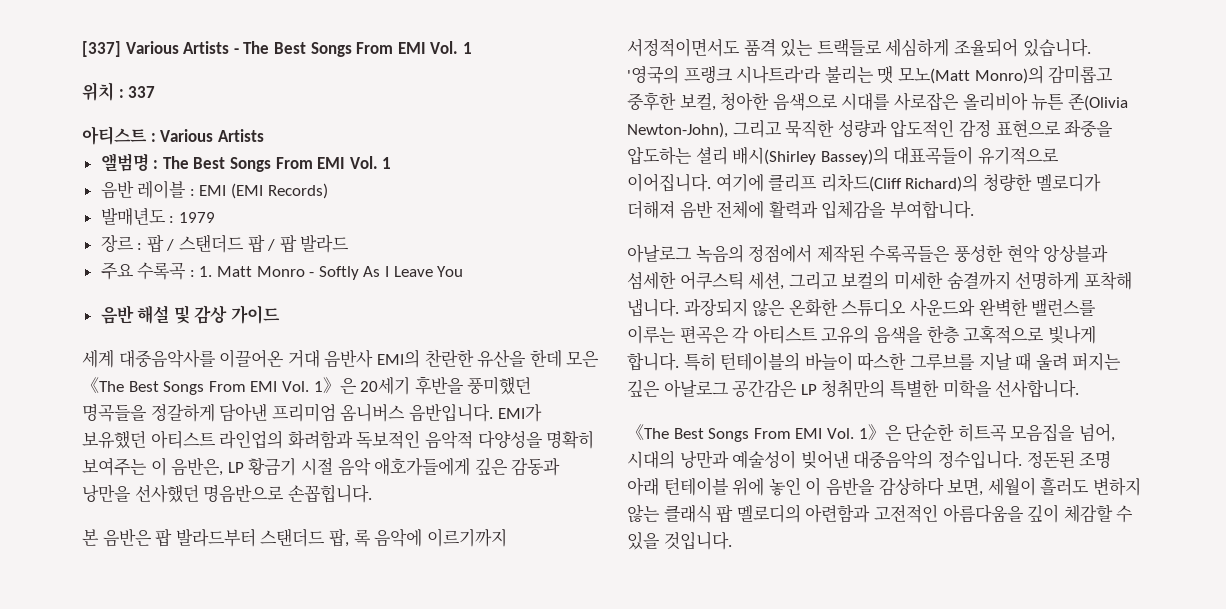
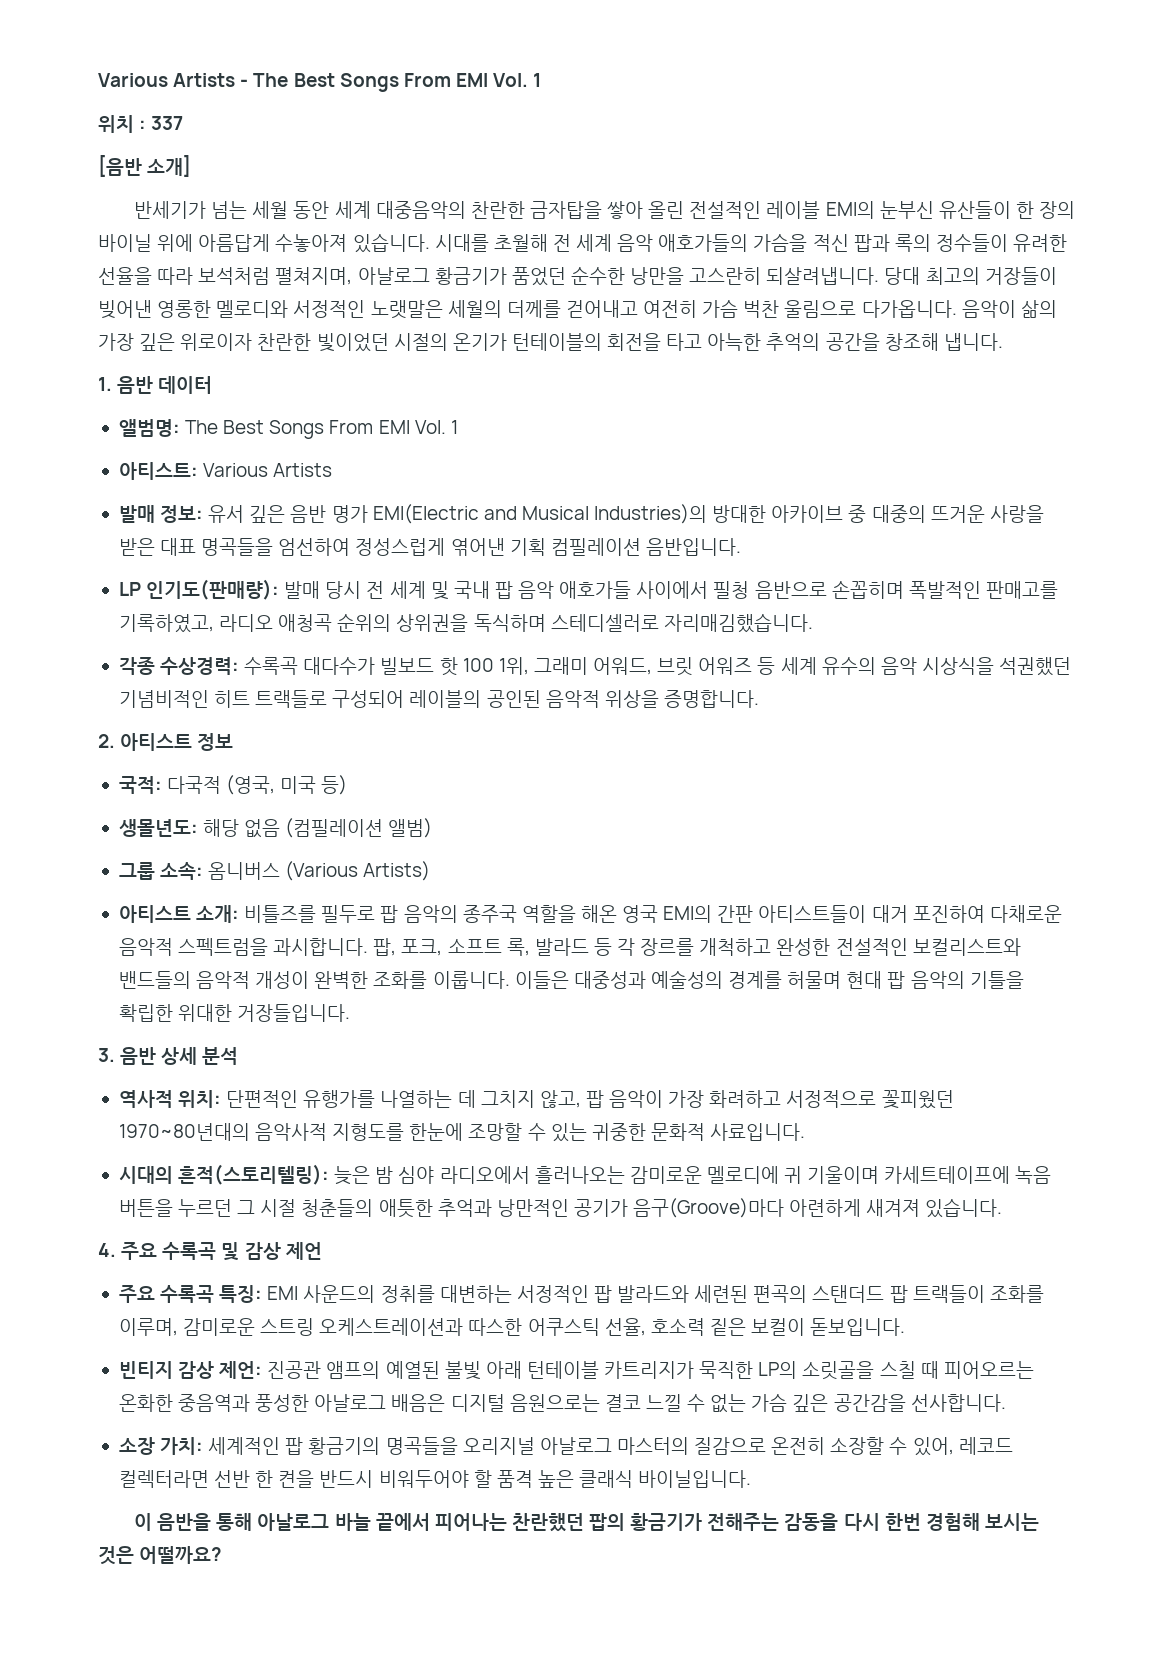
- [337] Various Artists - The Best Songs From EMI Vol. 1
+ Various Artists - The Best Songs From EMI Vol. 1
- 아티스트 : Various Artists
- 앨범명 : The Best Songs From EMI Vol. 1
- 음반 레이블 : EMI (EMI Records)
- 발매년도 : 1979
- 장르 : 팝 / 스탠더드 팝 / 팝 발라드
- 주요 수록곡 : 1. Matt Monro - Softly As I Leave You
- 음반 해설 및 감상 가이드
- 세계 대중음악사를 이끌어온 거대 음반사 EMI의 찬란한 유산을 한데 모은《The Best Songs From EMI Vol. 1》은 20세기 후반을 풍미했던 명곡들을 정갈하게 담아낸 프리미엄 옴니버스 음반입니다. EMI가 보유했던 아티스트 라인업의 화려함과 독보적인 음악적 다양성을 명확히 보여주는 이 음반은, LP 황금기 시절 음악 애호가들에게 깊은 감동과 낭만을 선사했던 명음반으로 손꼽힙니다.
- 본 음반은 팝 발라드부터 스탠더드 팝, 록 음악에 이르기까지 서정적이면서도 품격 있는 트랙들로 세심하게 조율되어 있습니다. '영국의 프랭크 시나트라'라 불리는 맷 모노(Matt Monro)의 감미롭고 중후한 보컬, 청아한 음색으로 시대를 사로잡은 올리비아 뉴튼 존(Olivia Newton-John), 그리고 묵직한 성량과 압도적인 감정 표현으로 좌중을 압도하는 셜리 배시(Shirley Bassey)의 대표곡들이 유기적으로 이어집니다. 여기에 클리프 리차드(Cliff Richard)의 청량한 멜로디가 더해져 음반 전체에 활력과 입체감을 부여합니다.
- 아날로그 녹음의 정점에서 제작된 수록곡들은 풍성한 현악 앙상블과 섬세한 어쿠스틱 세션, 그리고 보컬의 미세한 숨결까지 선명하게 포착해 냅니다. 과장되지 않은 온화한 스튜디오 사운드와 완벽한 밸런스를 이루는 편곡은 각 아티스트 고유의 음색을 한층 고혹적으로 빛나게 합니다. 특히 턴테이블의 바늘이 따스한 그루브를 지날 때 울려 퍼지는 깊은 아날로그 공간감은 LP 청취만의 특별한 미학을 선사합니다.
- 《The Best Songs From EMI Vol. 1》은 단순한 히트곡 모음집을 넘어, 시대의 낭만과 예술성이 빚어낸 대중음악의 정수입니다. 정돈된 조명 아래 턴테이블 위에 놓인 이 음반을 감상하다 보면, 세월이 흘러도 변하지 않는 클래식 팝 멜로디의 아련함과 고전적인 아름다움을 깊이 체감할 수 있을 것입니다.
+ [음반 소개]
+ 반세기가 넘는 세월 동안 세계 대중음악의 찬란한 금자탑을 쌓아 올린 전설적인 레이블 EMI의 눈부신 유산들이 한 장의 바이닐 위에 아름답게 수놓아져 있습니다. 시대를 초월해 전 세계 음악 애호가들의 가슴을 적신 팝과 록의 정수들이 유려한 선율을 따라 보석처럼 펼쳐지며, 아날로그 황금기가 품었던 순수한 낭만을 고스란히 되살려냅니다. 당대 최고의 거장들이 빚어낸 영롱한 멜로디와 서정적인 노랫말은 세월의 더께를 걷어내고 여전히 가슴 벅찬 울림으로 다가옵니다. 음악이 삶의 가장 깊은 위로이자 찬란한 빛이었던 시절의 온기가 턴테이블의 회전을 타고 아늑한 추억의 공간을 창조해 냅니다.
+ 1. 음반 데이터
+ 앨범명: The Best Songs From EMI Vol. 1
+ 아티스트: Various Artists
+ 발매 정보: 유서 깊은 음반 명가 EMI(Electric and Musical Industries)의 방대한 아카이브 중 대중의 뜨거운 사랑을 받은 대표 명곡들을 엄선하여 정성스럽게 엮어낸 기획 컴필레이션 음반입니다.
+ LP 인기도(판매량): 발매 당시 전 세계 및 국내 팝 음악 애호가들 사이에서 필청 음반으로 손꼽히며 폭발적인 판매고를 기록하였고, 라디오 애청곡 순위의 상위권을 독식하며 스테디셀러로 자리매김했습니다.
+ 각종 수상경력: 수록곡 대다수가 빌보드 핫 100 1위, 그래미 어워드, 브릿 어워즈 등 세계 유수의 음악 시상식을 석권했던 기념비적인 히트 트랙들로 구성되어 레이블의 공인된 음악적 위상을 증명합니다.
+ 2. 아티스트 정보
+ 국적: 다국적 (영국, 미국 등)
+ 생몰년도: 해당 없음 (컴필레이션 앨범)
+ 그룹 소속: 옴니버스 (Various Artists)
+ 아티스트 소개: 비틀즈를 필두로 팝 음악의 종주국 역할을 해온 영국 EMI의 간판 아티스트들이 대거 포진하여 다채로운 음악적 스펙트럼을 과시합니다. 팝, 포크, 소프트 록, 발라드 등 각 장르를 개척하고 완성한 전설적인 보컬리스트와 밴드들의 음악적 개성이 완벽한 조화를 이룹니다. 이들은 대중성과 예술성의 경계를 허물며 현대 팝 음악의 기틀을 확립한 위대한 거장들입니다.
+ 3. 음반 상세 분석
+ 역사적 위치: 단편적인 유행가를 나열하는 데 그치지 않고, 팝 음악이 가장 화려하고 서정적으로 꽃피웠던 1970~80년대의 음악사적 지형도를 한눈에 조망할 수 있는 귀중한 문화적 사료입니다.
+ 시대의 흔적(스토리텔링): 늦은 밤 심야 라디오에서 흘러나오는 감미로운 멜로디에 귀 기울이며 카세트테이프에 녹음 버튼을 누르던 그 시절 청춘들의 애틋한 추억과 낭만적인 공기가 음구(Groove)마다 아련하게 새겨져 있습니다.
+ 4. 주요 수록곡 및 감상 제언
+ 주요 수록곡 특징: EMI 사운드의 정취를 대변하는 서정적인 팝 발라드와 세련된 편곡의 스탠더드 팝 트랙들이 조화를 이루며, 감미로운 스트링 오케스트레이션과 따스한 어쿠스틱 선율, 호소력 짙은 보컬이 돋보입니다.
+ 빈티지 감상 제언: 진공관 앰프의 예열된 불빛 아래 턴테이블 카트리지가 묵직한 LP의 소릿골을 스칠 때 피어오르는 온화한 중음역과 풍성한 아날로그 배음은 디지털 음원으로는 결코 느낄 수 없는 가슴 깊은 공간감을 선사합니다.
+ 소장 가치: 세계적인 팝 황금기의 명곡들을 오리지널 아날로그 마스터의 질감으로 온전히 소장할 수 있어, 레코드 컬렉터라면 선반 한 켠을 반드시 비워두어야 할 품격 높은 클래식 바이닐입니다.
+ 이 음반을 통해 아날로그 바늘 끝에서 피어나는 찬란했던 팝의 황금기가 전해주는 감동을 다시 한번 경험해 보시는 것은 어떨까요?

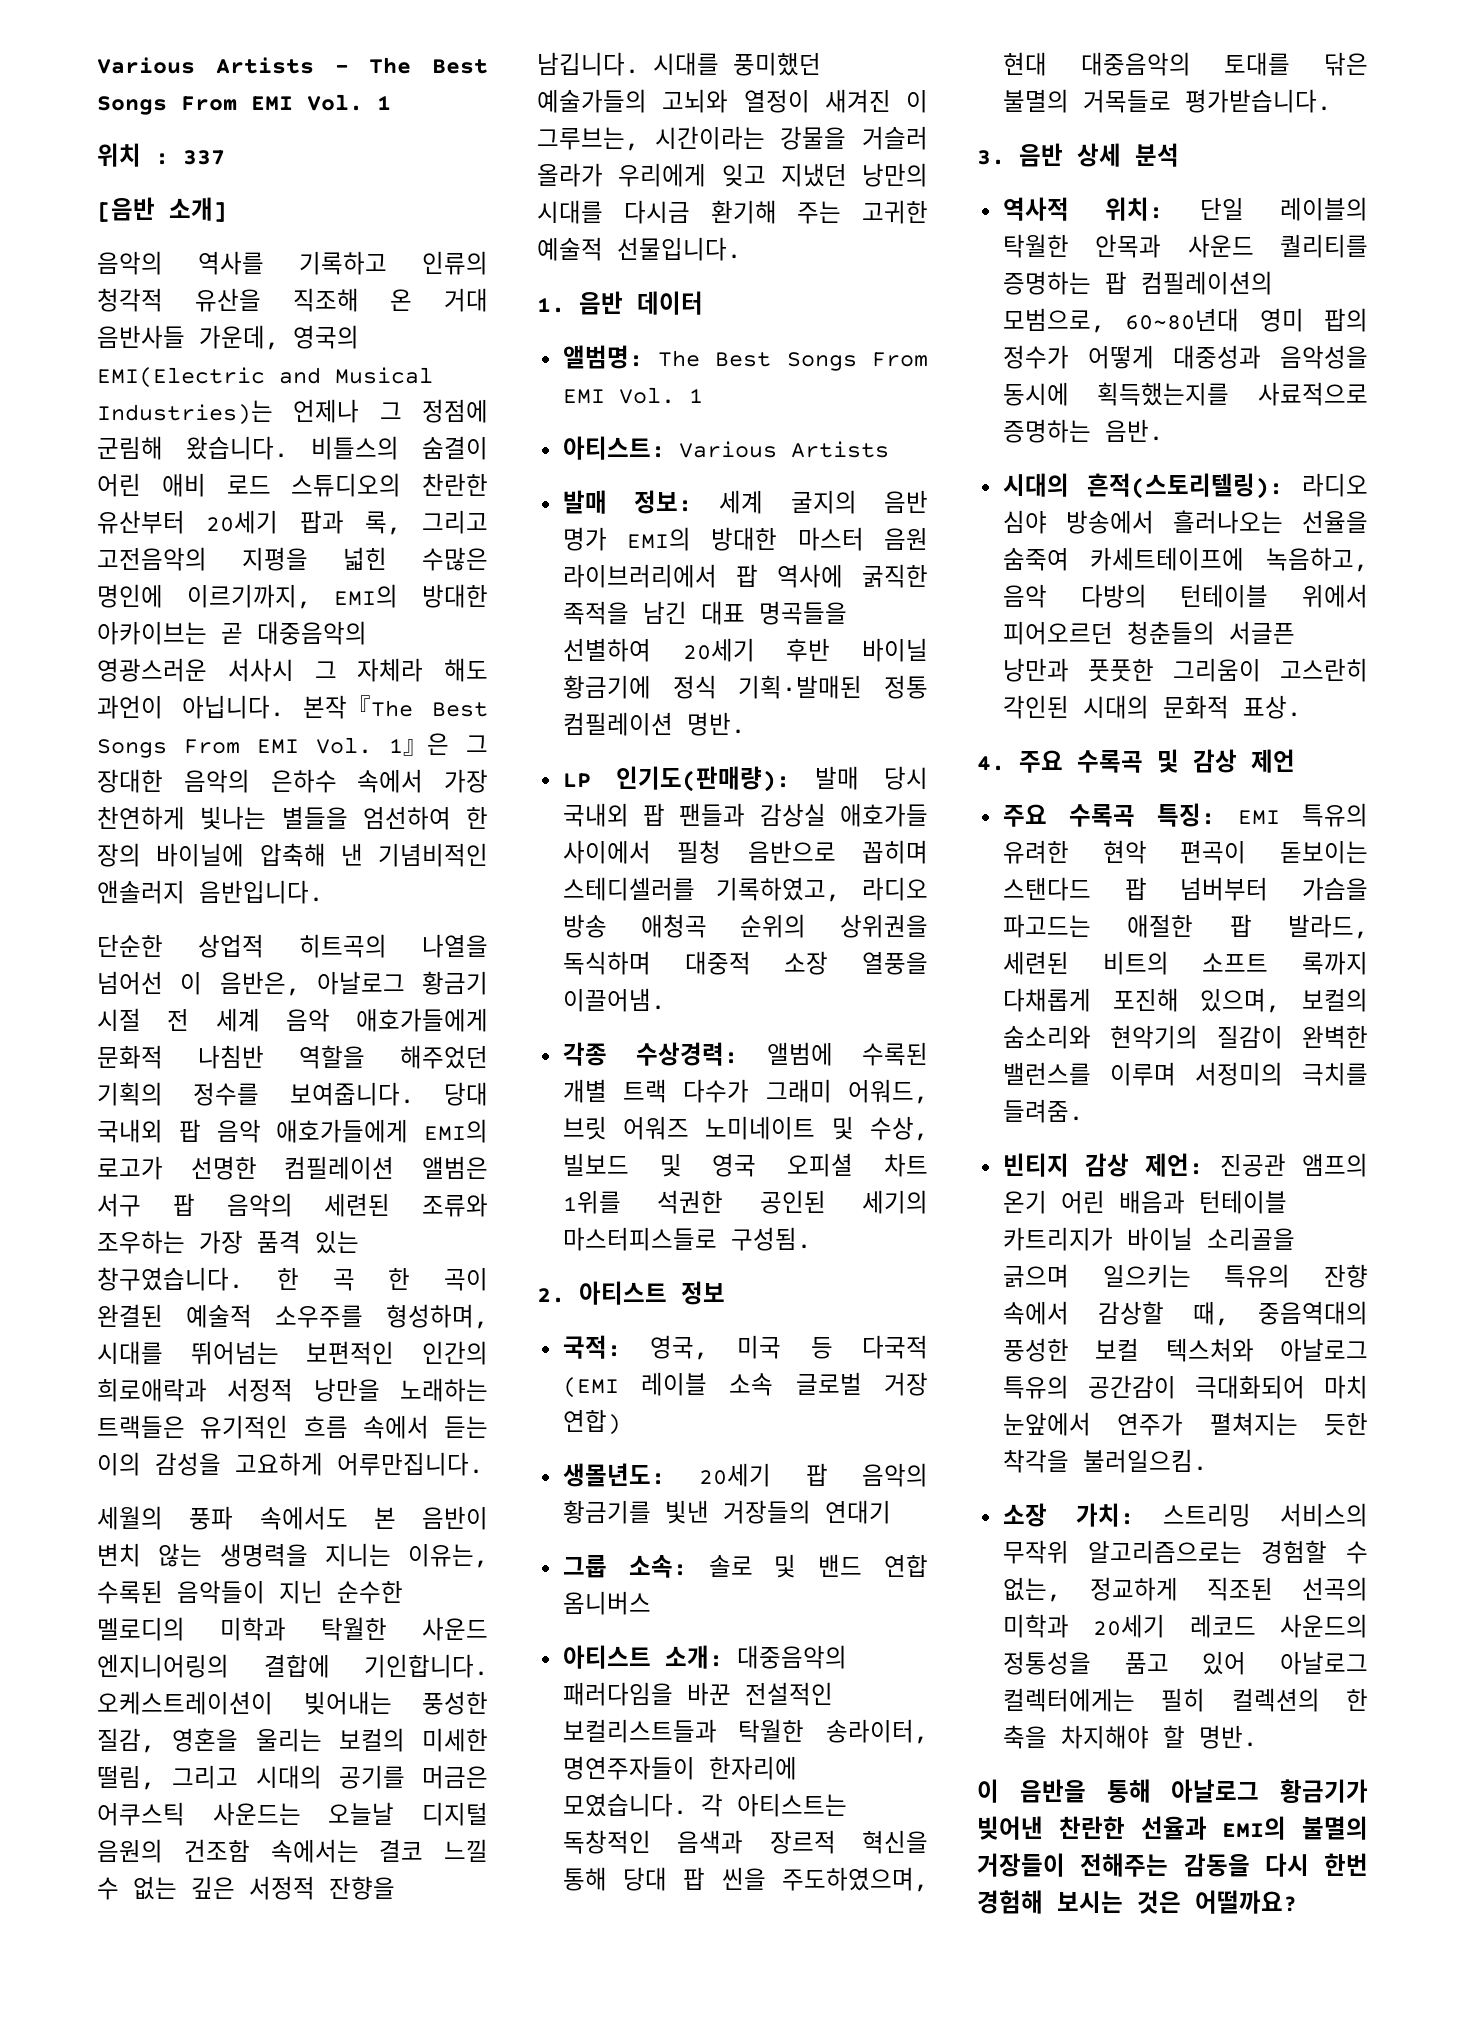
- 반세기가 넘는 세월 동안 세계 대중음악의 찬란한 금자탑을 쌓아 올린 전설적인 레이블 EMI의 눈부신 유산들이 한 장의 바이닐 위에 아름답게 수놓아져 있습니다. 시대를 초월해 전 세계 음악 애호가들의 가슴을 적신 팝과 록의 정수들이 유려한 선율을 따라 보석처럼 펼쳐지며, 아날로그 황금기가 품었던 순수한 낭만을 고스란히 되살려냅니다. 당대 최고의 거장들이 빚어낸 영롱한 멜로디와 서정적인 노랫말은 세월의 더께를 걷어내고 여전히 가슴 벅찬 울림으로 다가옵니다. 음악이 삶의 가장 깊은 위로이자 찬란한 빛이었던 시절의 온기가 턴테이블의 회전을 타고 아늑한 추억의 공간을 창조해 냅니다.
+ 음악의 역사를 기록하고 인류의 청각적 유산을 직조해 온 거대 음반사들 가운데, 영국의 EMI(Electric and Musical Industries)는 언제나 그 정점에 군림해 왔습니다. 비틀스의 숨결이 어린 애비 로드 스튜디오의 찬란한 유산부터 20세기 팝과 록, 그리고 고전음악의 지평을 넓힌 수많은 명인에 이르기까지, EMI의 방대한 아카이브는 곧 대중음악의 영광스러운 서사시 그 자체라 해도 과언이 아닙니다. 본작『The Best Songs From EMI Vol. 1』은 그 장대한 음악의 은하수 속에서 가장 찬연하게 빛나는 별들을 엄선하여 한 장의 바이닐에 압축해 낸 기념비적인 앤솔러지 음반입니다.
+ 단순한 상업적 히트곡의 나열을 넘어선 이 음반은, 아날로그 황금기 시절 전 세계 음악 애호가들에게 문화적 나침반 역할을 해주었던 기획의 정수를 보여줍니다. 당대 국내외 팝 음악 애호가들에게 EMI의 로고가 선명한 컴필레이션 앨범은 서구 팝 음악의 세련된 조류와 조우하는 가장 품격 있는 창구였습니다. 한 곡 한 곡이 완결된 예술적 소우주를 형성하며, 시대를 뛰어넘는 보편적인 인간의 희로애락과 서정적 낭만을 노래하는 트랙들은 유기적인 흐름 속에서 듣는 이의 감성을 고요하게 어루만집니다.
+ 세월의 풍파 속에서도 본 음반이 변치 않는 생명력을 지니는 이유는, 수록된 음악들이 지닌 순수한 멜로디의 미학과 탁월한 사운드 엔지니어링의 결합에 기인합니다. 오케스트레이션이 빚어내는 풍성한 질감, 영혼을 울리는 보컬의 미세한 떨림, 그리고 시대의 공기를 머금은 어쿠스틱 사운드는 오늘날 디지털 음원의 건조함 속에서는 결코 느낄 수 없는 깊은 서정적 잔향을 남깁니다. 시대를 풍미했던 예술가들의 고뇌와 열정이 새겨진 이 그루브는, 시간이라는 강물을 거슬러 올라가 우리에게 잊고 지냈던 낭만의 시대를 다시금 환기해 주는 고귀한 예술적 선물입니다.
- 발매 정보: 유서 깊은 음반 명가 EMI(Electric and Musical Industries)의 방대한 아카이브 중 대중의 뜨거운 사랑을 받은 대표 명곡들을 엄선하여 정성스럽게 엮어낸 기획 컴필레이션 음반입니다.
- LP 인기도(판매량): 발매 당시 전 세계 및 국내 팝 음악 애호가들 사이에서 필청 음반으로 손꼽히며 폭발적인 판매고를 기록하였고, 라디오 애청곡 순위의 상위권을 독식하며 스테디셀러로 자리매김했습니다.
- 각종 수상경력: 수록곡 대다수가 빌보드 핫 100 1위, 그래미 어워드, 브릿 어워즈 등 세계 유수의 음악 시상식을 석권했던 기념비적인 히트 트랙들로 구성되어 레이블의 공인된 음악적 위상을 증명합니다.
+ 발매 정보: 세계 굴지의 음반 명가 EMI의 방대한 마스터 음원 라이브러리에서 팝 역사에 굵직한 족적을 남긴 대표 명곡들을 선별하여 20세기 후반 바이닐 황금기에 정식 기획·발매된 정통 컴필레이션 명반.
+ LP 인기도(판매량): 발매 당시 국내외 팝 팬들과 감상실 애호가들 사이에서 필청 음반으로 꼽히며 스테디셀러를 기록하였고, 라디오 방송 애청곡 순위의 상위권을 독식하며 대중적 소장 열풍을 이끌어냄.
+ 각종 수상경력: 앨범에 수록된 개별 트랙 다수가 그래미 어워드, 브릿 어워즈 노미네이트 및 수상, 빌보드 및 영국 오피셜 차트 1위를 석권한 공인된 세기의 마스터피스들로 구성됨.
  2. 아티스트 정보
- 국적: 다국적 (영국, 미국 등)
- 생몰년도: 해당 없음 (컴필레이션 앨범)
- 그룹 소속: 옴니버스 (Various Artists)
+ 국적: 영국, 미국 등 다국적 (EMI 레이블 소속 글로벌 거장 연합)
+ 생몰년도: 20세기 팝 음악의 황금기를 빛낸 거장들의 연대기
+ 그룹 소속: 솔로 및 밴드 연합 옴니버스
- 아티스트 소개: 비틀즈를 필두로 팝 음악의 종주국 역할을 해온 영국 EMI의 간판 아티스트들이 대거 포진하여 다채로운 음악적 스펙트럼을 과시합니다. 팝, 포크, 소프트 록, 발라드 등 각 장르를 개척하고 완성한 전설적인 보컬리스트와 밴드들의 음악적 개성이 완벽한 조화를 이룹니다. 이들은 대중성과 예술성의 경계를 허물며 현대 팝 음악의 기틀을 확립한 위대한 거장들입니다.
+ 아티스트 소개: 대중음악의 패러다임을 바꾼 전설적인 보컬리스트들과 탁월한 송라이터, 명연주자들이 한자리에 모였습니다. 각 아티스트는 독창적인 음색과 장르적 혁신을 통해 당대 팝 씬을 주도하였으며, 현대 대중음악의 토대를 닦은 불멸의 거목들로 평가받습니다.
- 역사적 위치: 단편적인 유행가를 나열하는 데 그치지 않고, 팝 음악이 가장 화려하고 서정적으로 꽃피웠던 1970~80년대의 음악사적 지형도를 한눈에 조망할 수 있는 귀중한 문화적 사료입니다.
- 시대의 흔적(스토리텔링): 늦은 밤 심야 라디오에서 흘러나오는 감미로운 멜로디에 귀 기울이며 카세트테이프에 녹음 버튼을 누르던 그 시절 청춘들의 애틋한 추억과 낭만적인 공기가 음구(Groove)마다 아련하게 새겨져 있습니다.
+ 역사적 위치: 단일 레이블의 탁월한 안목과 사운드 퀄리티를 증명하는 팝 컴필레이션의 모범으로, 60~80년대 영미 팝의 정수가 어떻게 대중성과 음악성을 동시에 획득했는지를 사료적으로 증명하는 음반.
+ 시대의 흔적(스토리텔링): 라디오 심야 방송에서 흘러나오는 선율을 숨죽여 카세트테이프에 녹음하고, 음악 다방의 턴테이블 위에서 피어오르던 청춘들의 서글픈 낭만과 풋풋한 그리움이 고스란히 각인된 시대의 문화적 표상.
- 주요 수록곡 특징: EMI 사운드의 정취를 대변하는 서정적인 팝 발라드와 세련된 편곡의 스탠더드 팝 트랙들이 조화를 이루며, 감미로운 스트링 오케스트레이션과 따스한 어쿠스틱 선율, 호소력 짙은 보컬이 돋보입니다.
+ 주요 수록곡 특징: EMI 특유의 유려한 현악 편곡이 돋보이는 스탠다드 팝 넘버부터 가슴을 파고드는 애절한 팝 발라드, 세련된 비트의 소프트 록까지 다채롭게 포진해 있으며, 보컬의 숨소리와 현악기의 질감이 완벽한 밸런스를 이루며 서정미의 극치를 들려줌.
- 빈티지 감상 제언: 진공관 앰프의 예열된 불빛 아래 턴테이블 카트리지가 묵직한 LP의 소릿골을 스칠 때 피어오르는 온화한 중음역과 풍성한 아날로그 배음은 디지털 음원으로는 결코 느낄 수 없는 가슴 깊은 공간감을 선사합니다.
- 소장 가치: 세계적인 팝 황금기의 명곡들을 오리지널 아날로그 마스터의 질감으로 온전히 소장할 수 있어, 레코드 컬렉터라면 선반 한 켠을 반드시 비워두어야 할 품격 높은 클래식 바이닐입니다.
- 이 음반을 통해 아날로그 바늘 끝에서 피어나는 찬란했던 팝의 황금기가 전해주는 감동을 다시 한번 경험해 보시는 것은 어떨까요?
+ 빈티지 감상 제언: 진공관 앰프의 온기 어린 배음과 턴테이블 카트리지가 바이닐 소리골을 긁으며 일으키는 특유의 잔향 속에서 감상할 때, 중음역대의 풍성한 보컬 텍스처와 아날로그 특유의 공간감이 극대화되어 마치 눈앞에서 연주가 펼쳐지는 듯한 착각을 불러일으킴.
+ 소장 가치: 스트리밍 서비스의 무작위 알고리즘으로는 경험할 수 없는, 정교하게 직조된 선곡의 미학과 20세기 레코드 사운드의 정통성을 품고 있어 아날로그 컬렉터에게는 필히 컬렉션의 한 축을 차지해야 할 명반.
+ 이 음반을 통해 아날로그 황금기가 빚어낸 찬란한 선율과 EMI의 불멸의 거장들이 전해주는 감동을 다시 한번 경험해 보시는 것은 어떨까요?

